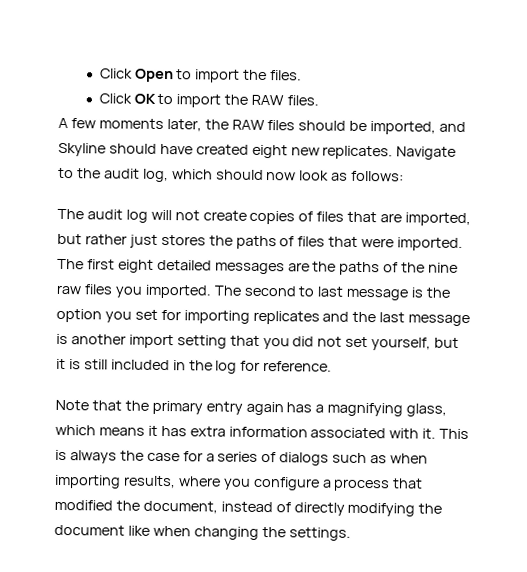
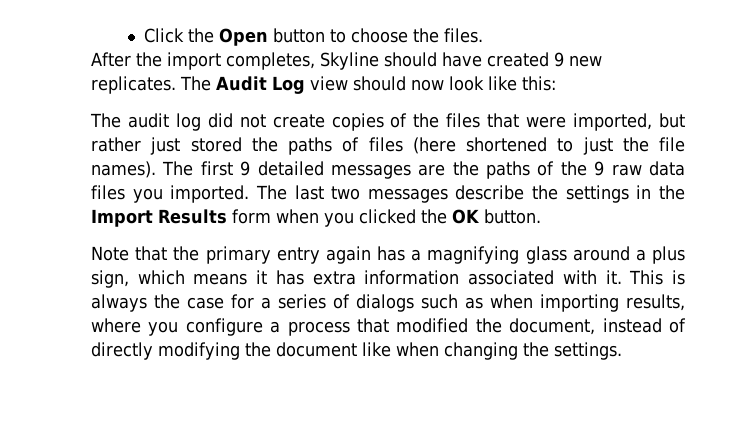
- Click Open to import the files.
- Click OK to import the RAW files.
- A few moments later, the RAW files should be imported, and Skyline should have created eight new replicates.
+ Click the Open button to choose the files.
+ After the import completes, Skyline should have created 9 new replicates.
- Navigate to the audit log, which should now look as follows:
+ The Audit Log view should now look like this:
- The audit log will not create copies of files that are imported, but rather just stores the paths of files that were imported.
+ The audit log did not create copies of the files that were imported, but rather just stored the paths of files (here shortened to just the file names).
- The first eight detailed messages are the paths of the nine raw files you imported.
+ The first 9 detailed messages are the paths of the 9 raw data files you imported.
- The second to last message is the option you set for importing replicates and the last message is another import setting that you did not set yourself, but it is still included in the log for reference.
+ The last two messages describe the settings in the Import Results form when you clicked the OK button.
- Note that the primary entry again has a magnifying glass, which means it has extra information associated with it.
+ Note that the primary entry again has a magnifying glass around a plus sign, which means it has extra information associated with it.

